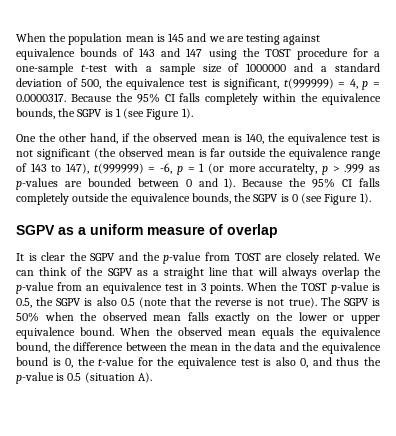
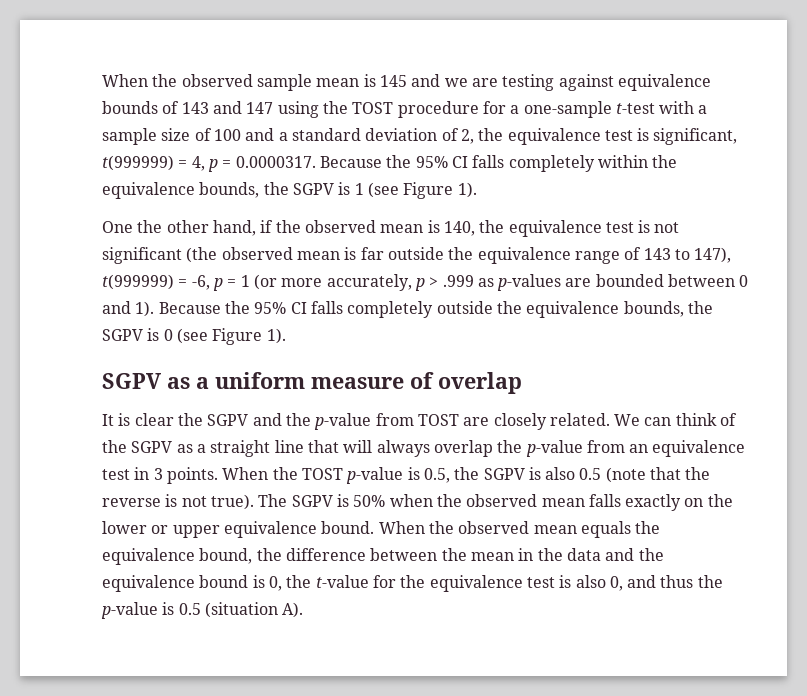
- When the population mean is 145 and we are testing against equivalence bounds of 143 and 147 using the TOST procedure for a one-sample t-test with a sample size of 1000000 and a standard deviation of 500, the equivalence test is significant, t(999999) = 4, p = 0.0000317. Because the 95% CI falls completely within the equivalence bounds, the SGPV is 1 (see Figure 1).
+ When the observed sample mean is 145 and we are testing against equivalence bounds of 143 and 147 using the TOST procedure for a one-sample t-test with a sample size of 100 and a standard deviation of 2, the equivalence test is significant, t(999999) = 4, p = 0.0000317. Because the 95% CI falls completely within the equivalence bounds, the SGPV is 1 (see Figure 1).
- One the other hand, if the observed mean is 140, the equivalence test is not significant (the observed mean is far outside the equivalence range of 143 to 147), t(999999) = -6, p = 1 (or more accuratelty, p > .999 as p-values are bounded between 0 and 1).
+ One the other hand, if the observed mean is 140, the equivalence test is not significant (the observed mean is far outside the equivalence range of 143 to 147), t(999999) = -6, p = 1 (or more accurately, p > .999 as p-values are bounded between 0 and 1).

